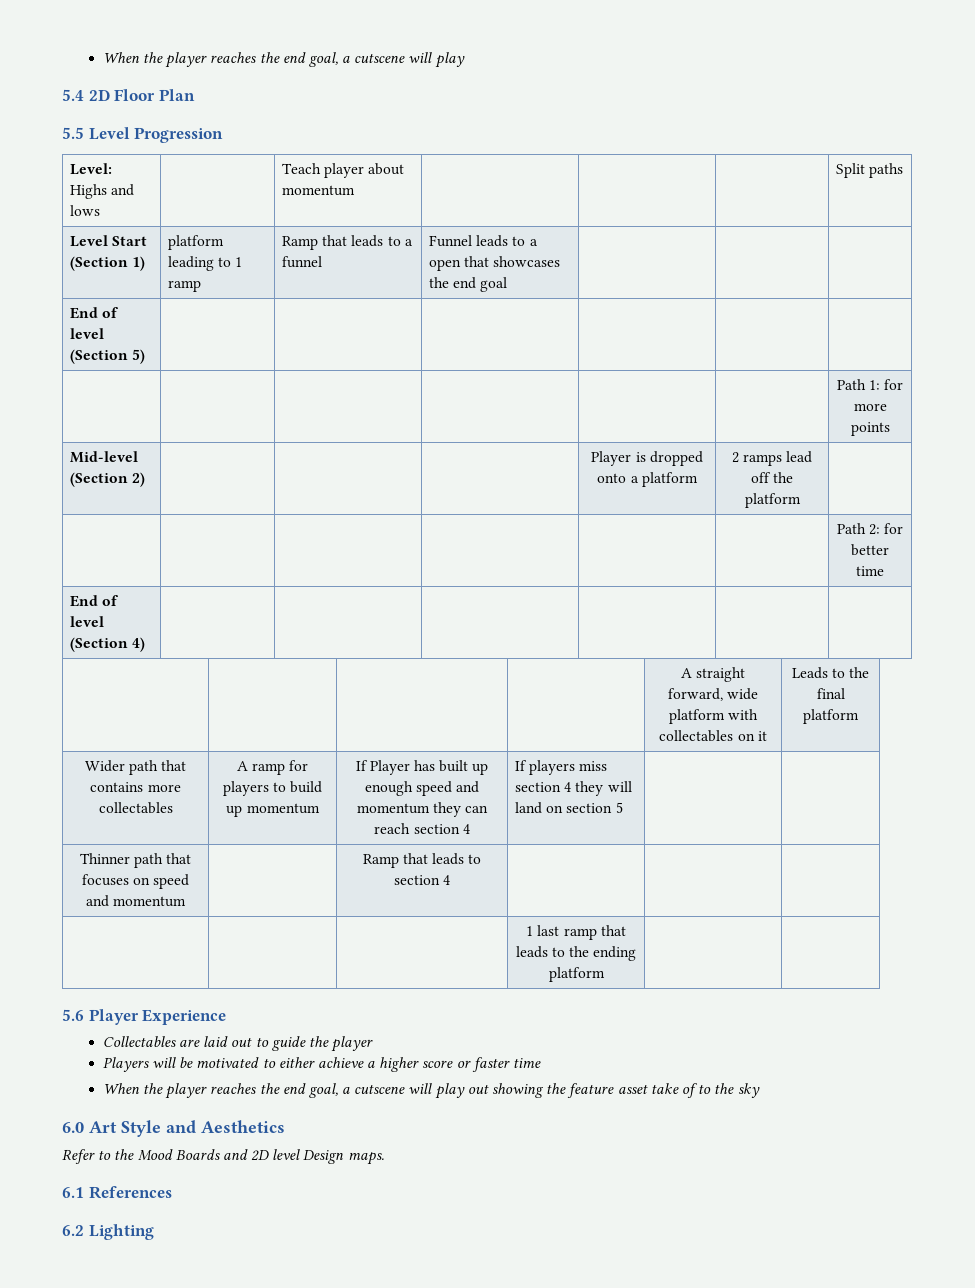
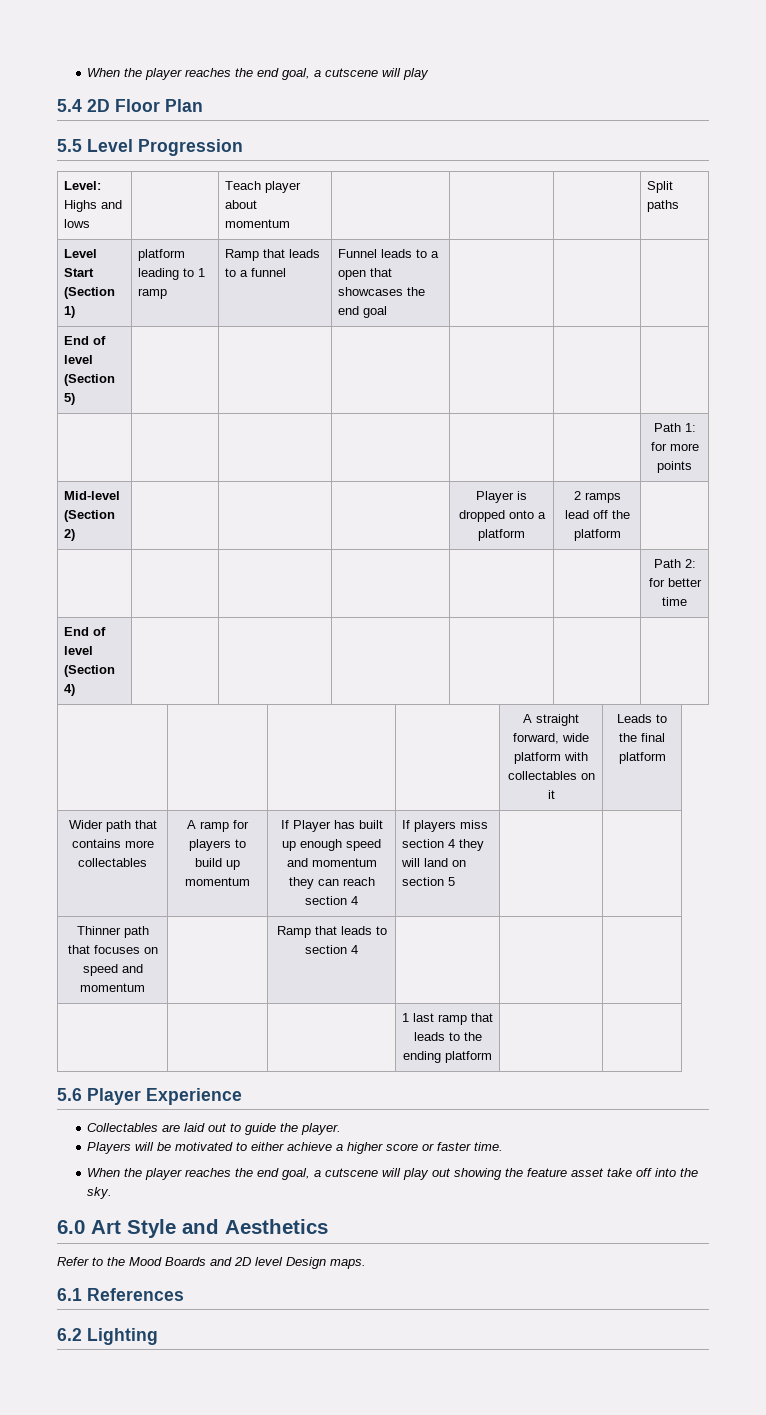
- Collectables are laid out to guide the player
+ Collectables are laid out to guide the player.
- Players will be motivated to either achieve a higher score or faster time
+ Players will be motivated to either achieve a higher score or faster time.
- When the player reaches the end goal, a cutscene will play out showing the feature asset take of to the sky
+ When the player reaches the end goal, a cutscene will play out showing the feature asset take off into the sky.

